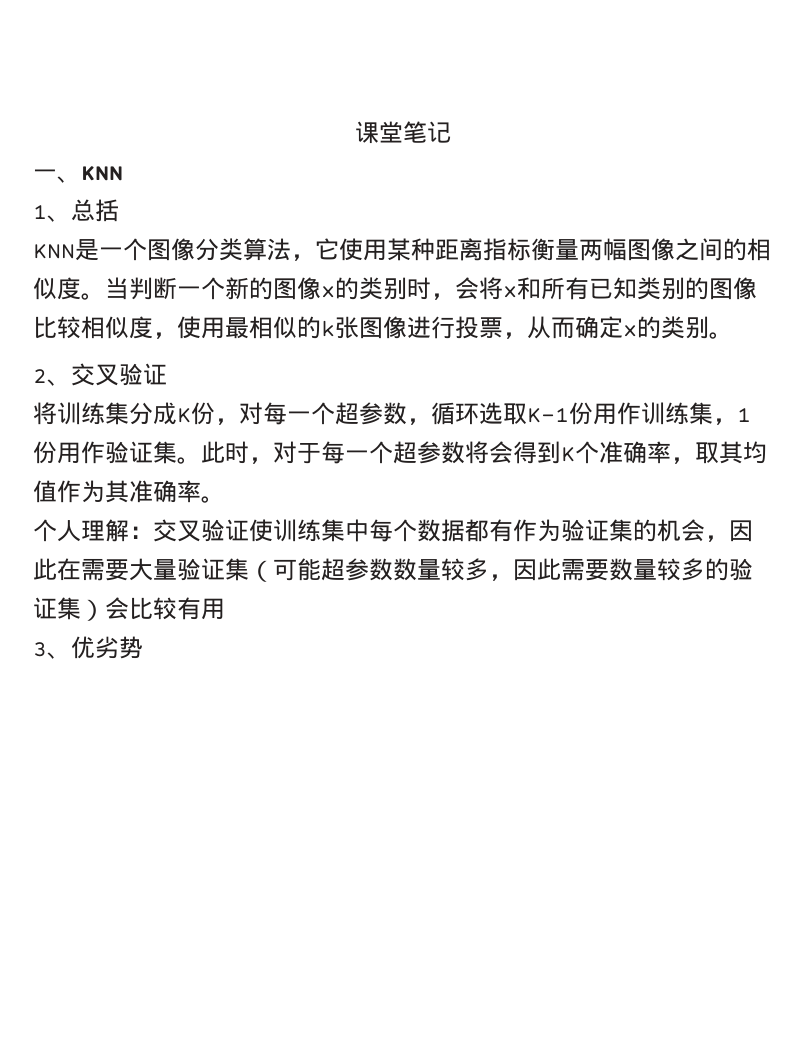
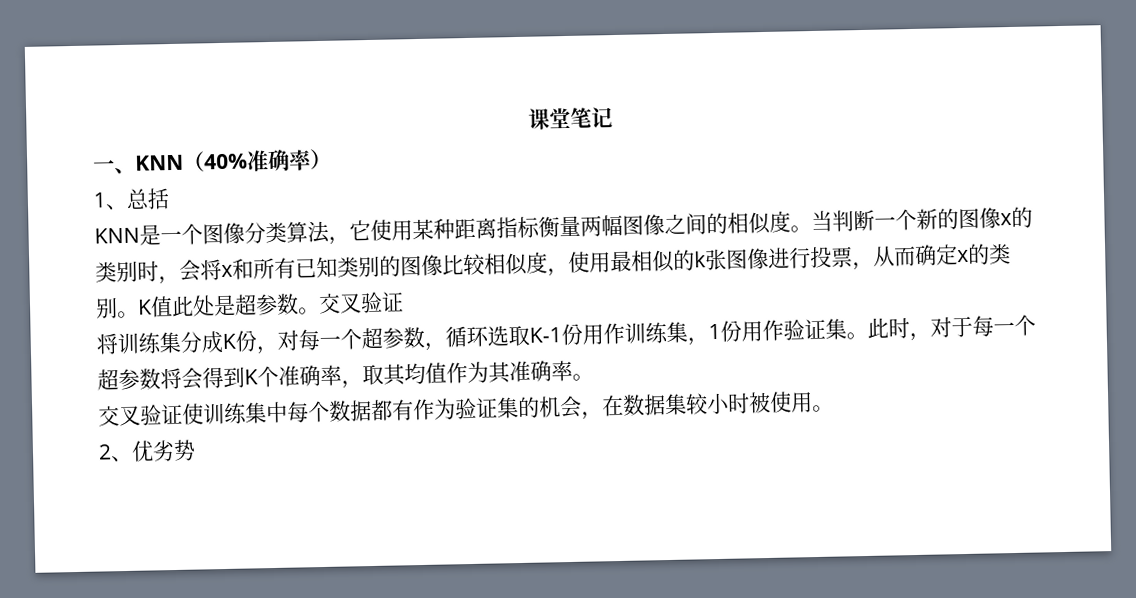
- 一、KNN
+ 一、KNN（40%准确率）
- 当判断一个新的图像x的类别时，会将x和所有已知类别的图像比较相似度，使用最相似的k张图像进行投票，从而确定x的类别。
- 2、交叉验证
+ 当判断一个新的图像x的类别时，会将x和所有已知类别的图像比较相似度，使用最相似的k张图像进行投票，从而确定x的类别。K值此处是超参数。交叉验证
- 个人理解：交叉验证使训练集中每个数据都有作为验证集的机会，因此在需要大量验证集（可能超参数数量较多，因此需要数量较多的验证集）会比较有用
- 3、优劣势
+ 交叉验证使训练集中每个数据都有作为验证集的机会，在数据集较小时被使用。
+ 2、优劣势

